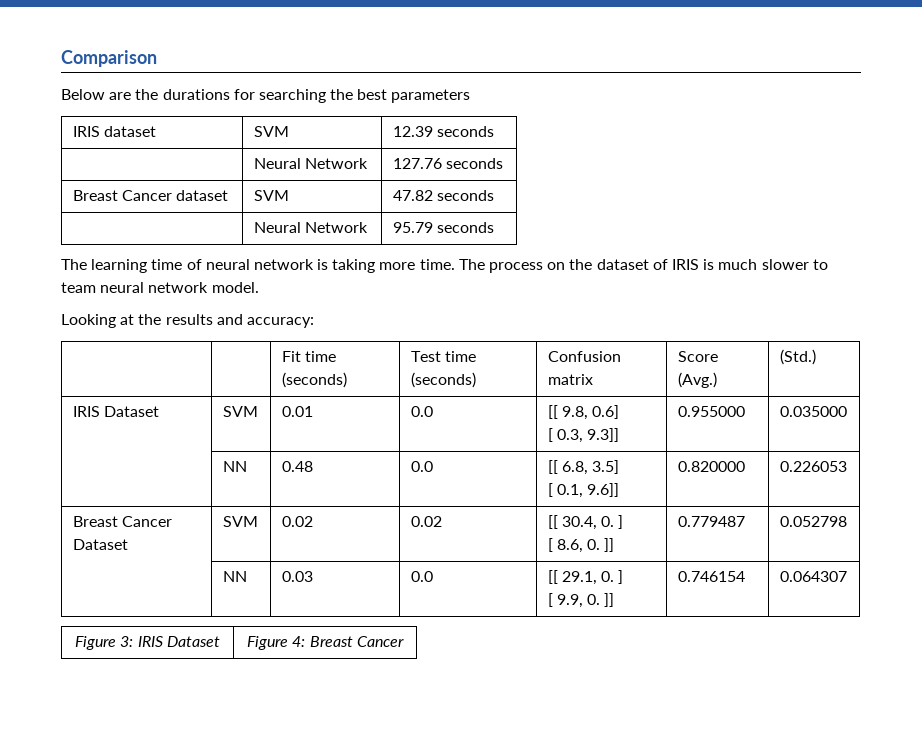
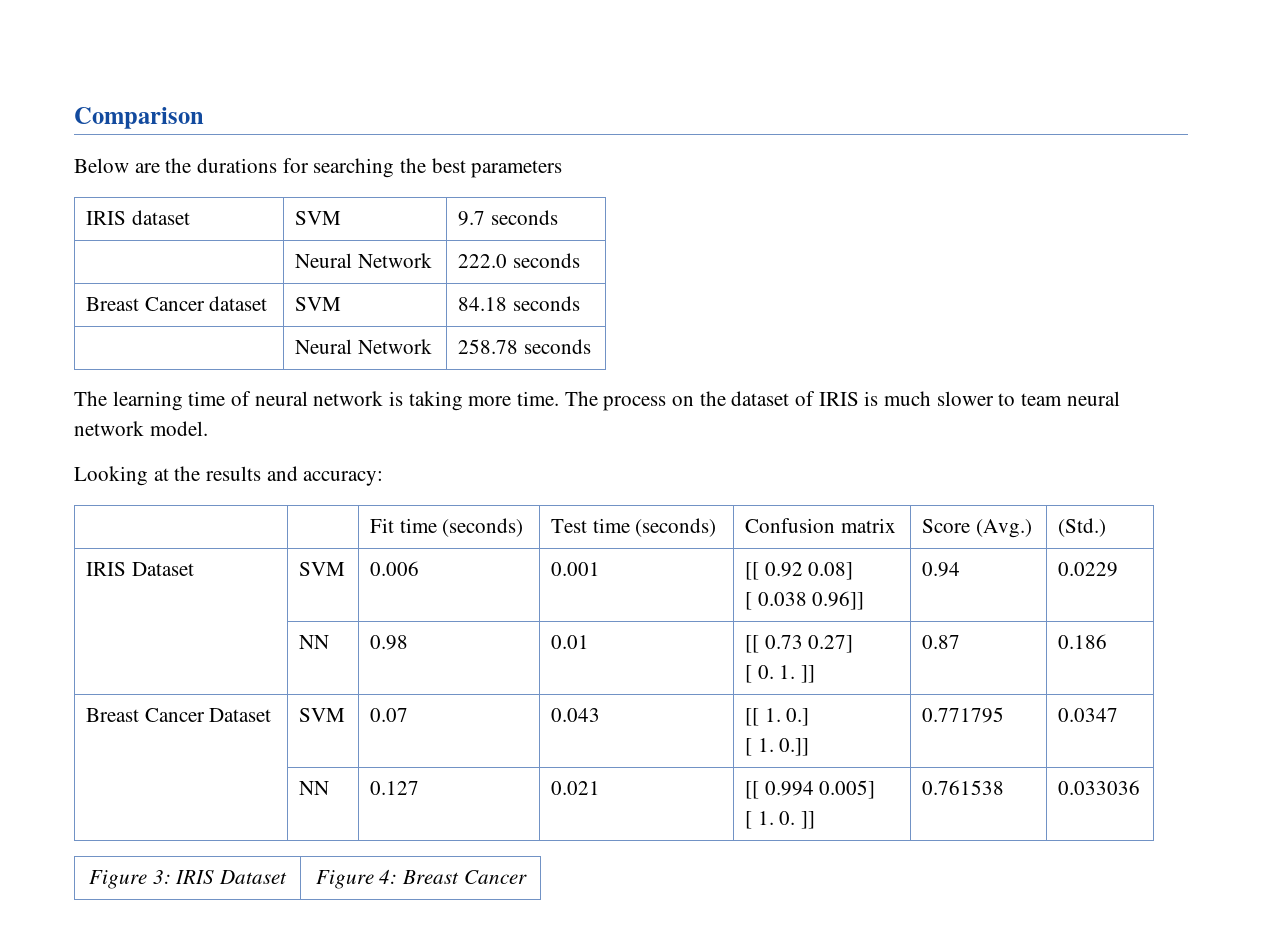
- IRIS dataset | SVM | 12.39 seconds
- | Neural Network | 127.76 seconds
+ IRIS dataset | SVM | 9.7 seconds
+ | Neural Network | 222.0 seconds
- Breast Cancer dataset | SVM | 47.82 seconds
- | Neural Network | 95.79 seconds
+ Breast Cancer dataset | SVM | 84.18 seconds
+ | Neural Network | 258.78 seconds
- IRIS Dataset | SVM | 0.01 | 0.0 | [[ 9.8, 0.6]
- [ 0.3, 9.3]] | 0.955000 | 0.035000
- | NN | 0.48 | 0.0 | [[ 6.8, 3.5]
- [ 0.1, 9.6]] | 0.820000 | 0.226053
+ IRIS Dataset | SVM | 0.006 | 0.001 | [[ 0.92 0.08]
+ [ 0.038 0.96]] | 0.94 | 0.0229
+ | NN | 0.98 | 0.01 | [[ 0.73 0.27]
+ [ 0. 1. ]] | 0.87 | 0.186
- Breast Cancer Dataset | SVM | 0.02 | 0.02 | [[ 30.4, 0. ]
- [ 8.6, 0. ]] | 0.779487 | 0.052798
- | NN | 0.03 | 0.0 | [[ 29.1, 0. ]
- [ 9.9, 0. ]] | 0.746154 | 0.064307
+ Breast Cancer Dataset | SVM | 0.07 | 0.043 | [[ 1. 0.]
+ [ 1. 0.]] | 0.771795 | 0.0347
+ | NN | 0.127 | 0.021 | [[ 0.994 0.005]
+ [ 1. 0. ]] | 0.761538 | 0.033036

